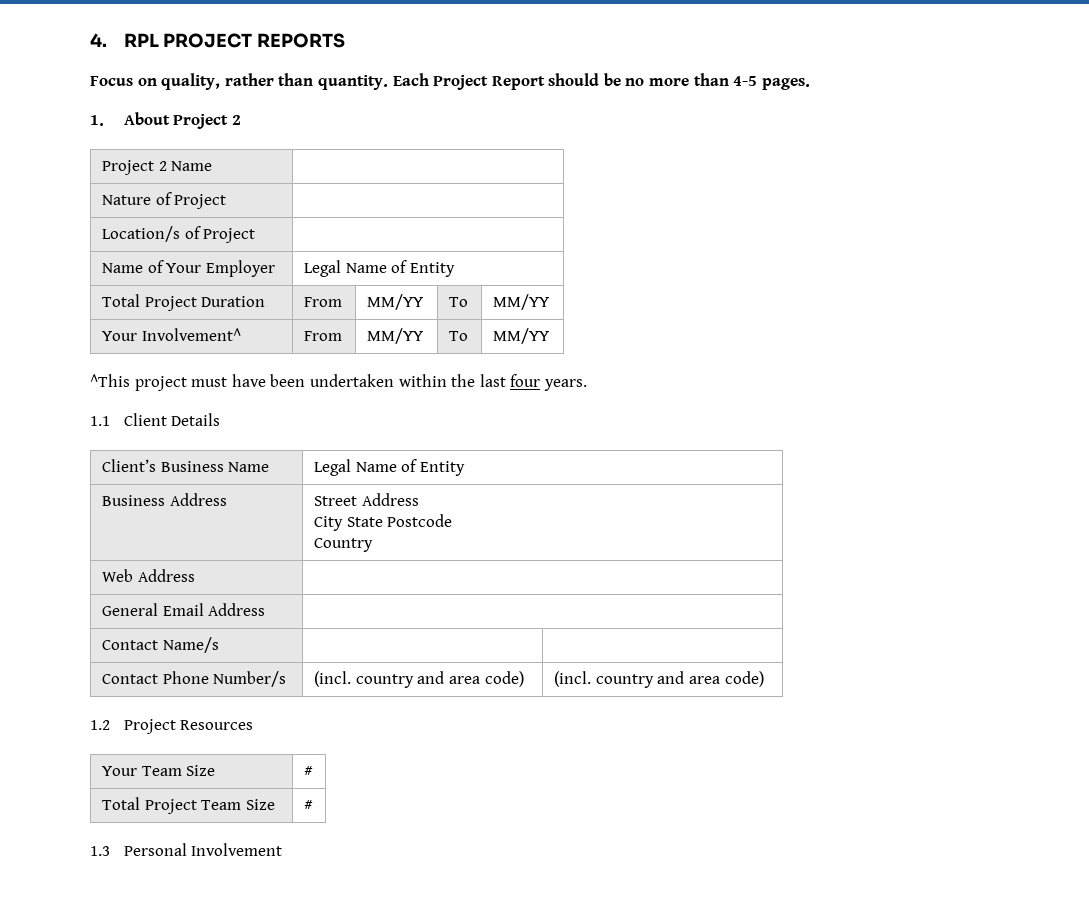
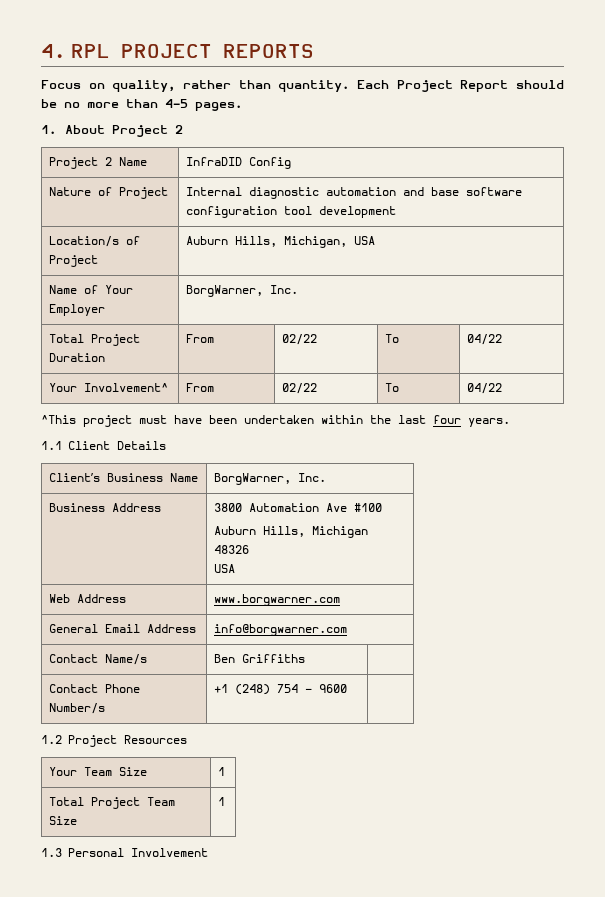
- Project 2 Name |
+ Project 2 Name | InfraDID Config
- Nature of Project |
+ Nature of Project | Internal diagnostic automation and base software configuration tool development
- Location/s of Project |
+ Location/s of Project | Auburn Hills, Michigan, USA
- Name of Your Employer | Legal Name of Entity
+ Name of Your Employer | BorgWarner, Inc.
- Total Project Duration | From | MM/YY | To | MM/YY
+ Total Project Duration | From | 02/22 | To | 04/22
- Your Involvement^ | From | MM/YY | To | MM/YY
+ Your Involvement^ | From | 02/22 | To | 04/22
- Client’s Business Name | Legal Name of Entity
- Business Address | Street Address
- City State Postcode
- Country
+ Client’s Business Name | BorgWarner, Inc.
+ Business Address | 3800 Automation Ave #100
+ Auburn Hills, Michigan 48326
+ USA
- Web Address |
+ Web Address | www.borgwarner.com
- General Email Address |
+ General Email Address | info@borgwarner.com
- Contact Name/s | |
+ Contact Name/s | Ben Griffiths |
- Contact Phone Number/s | (incl. country and area code) | (incl. country and area code)
+ Contact Phone Number/s | +1 (248) 754 - 9600 |
- Your Team Size | #
+ Your Team Size | 1
- Total Project Team Size | #
+ Total Project Team Size | 1

